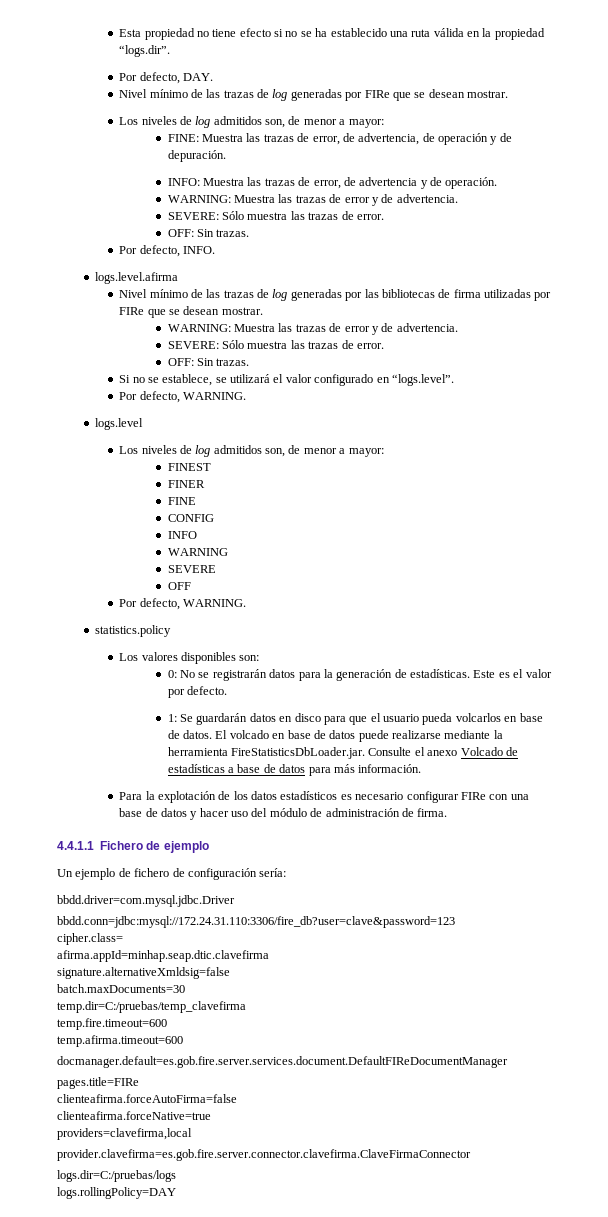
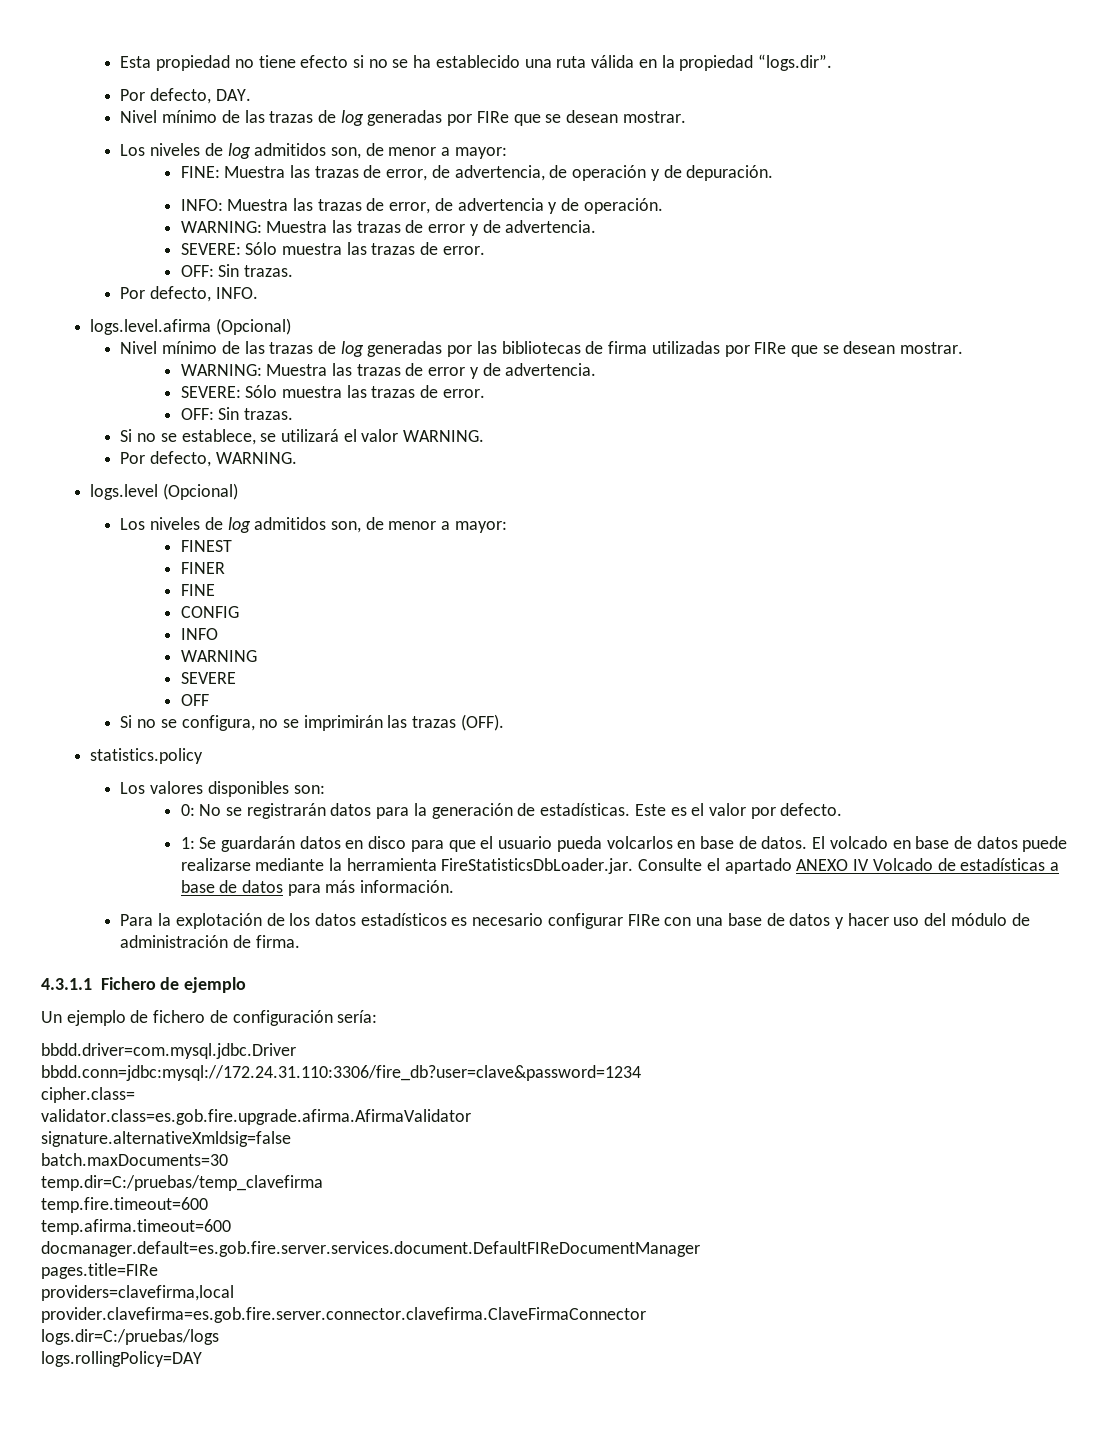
- logs.level.afirma
+ logs.level.afirma (Opcional)
- Si no se establece, se utilizará el valor configurado en “logs.level”.
+ Si no se establece, se utilizará el valor WARNING.
- logs.level
+ logs.level (Opcional)
  OFF
- Por defecto, WARNING.
+ Si no se configura, no se imprimirán las trazas (OFF).
- El volcado en base de datos puede realizarse mediante la herramienta FireStatisticsDbLoader.jar. Consulte el anexo Volcado de estadísticas a base de datos para más información.
+ El volcado en base de datos puede realizarse mediante la herramienta FireStatisticsDbLoader.jar. Consulte el apartado ANEXO IV Volcado de estadísticas a base de datos para más información.
- 4.4.1.1 Fichero de ejemplo
+ 4.3.1.1 Fichero de ejemplo
- bbdd.conn=jdbc:mysql://172.24.31.110:3306/fire_db?user=clave&password=123
+ bbdd.conn=jdbc:mysql://172.24.31.110:3306/fire_db?user=clave&password=1234
- afirma.appId=minhap.seap.dtic.clavefirma
+ validator.class=es.gob.fire.upgrade.afirma.AfirmaValidator
- clienteafirma.forceAutoFirma=false
- clienteafirma.forceNative=true

